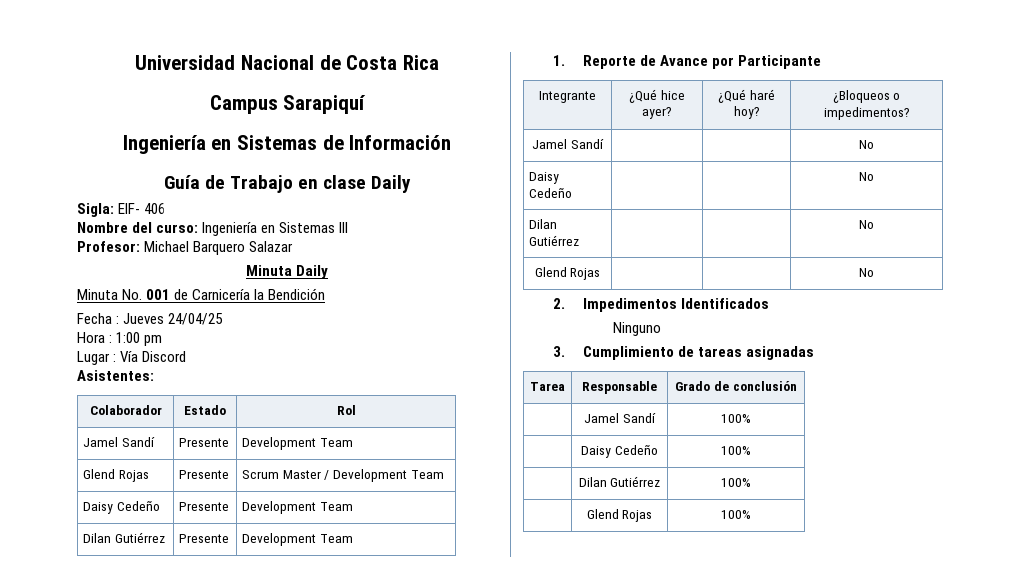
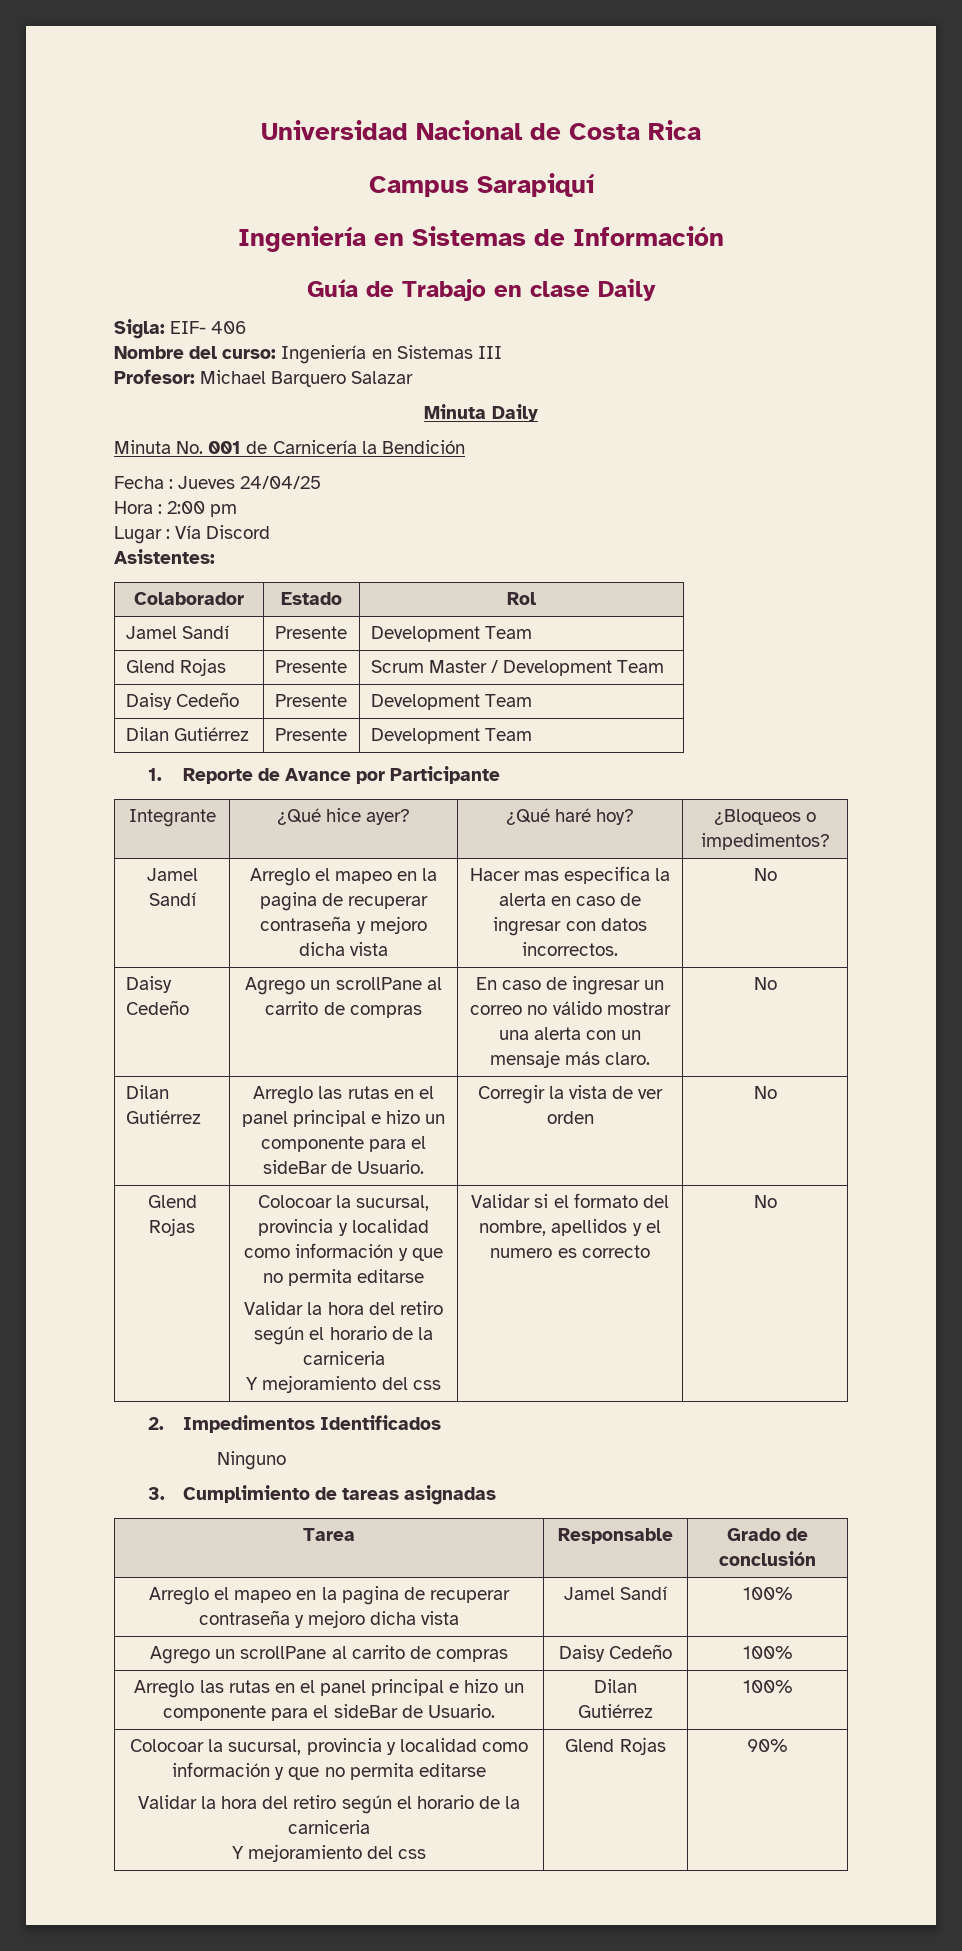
- Hora : 1:00 pm
+ Hora : 2:00 pm
- Jamel Sandí | | | No
- Daisy Cedeño | | | No
- Dilan Gutiérrez | | | No
- Glend Rojas | | | No
+ Jamel Sandí | Arreglo el mapeo en la pagina de recuperar contraseña y mejoro dicha vista | Hacer mas especifica la alerta en caso de ingresar con datos incorrectos. | No
+ Daisy Cedeño | Agrego un scrollPane al carrito de compras | En caso de ingresar un correo no válido mostrar una alerta con un mensaje más claro. | No
+ Dilan Gutiérrez | Arreglo las rutas en el panel principal e hizo un componente para el sideBar de Usuario. | Corregir la vista de ver orden | No
+ Glend Rojas | Colocoar la sucursal, provincia y localidad como información y que no permita editarse
+ Validar la hora del retiro según el horario de la carniceria
+ Y mejoramiento del css | Validar si el formato del nombre, apellidos y el numero es correcto | No
- | Jamel Sandí | 100%
- | Daisy Cedeño | 100%
- | Dilan Gutiérrez | 100%
- | Glend Rojas | 100%
+ Arreglo el mapeo en la pagina de recuperar contraseña y mejoro dicha vista | Jamel Sandí | 100%
+ Agrego un scrollPane al carrito de compras | Daisy Cedeño | 100%
+ Arreglo las rutas en el panel principal e hizo un componente para el sideBar de Usuario. | Dilan Gutiérrez | 100%
+ Colocoar la sucursal, provincia y localidad como información y que no permita editarse
+ Validar la hora del retiro según el horario de la carniceria
+ Y mejoramiento del css | Glend Rojas | 90%

